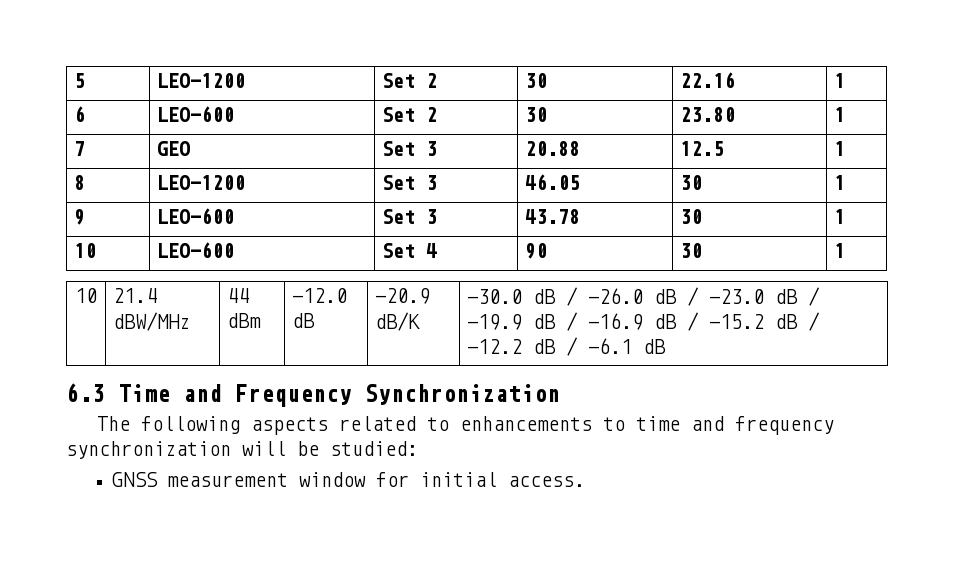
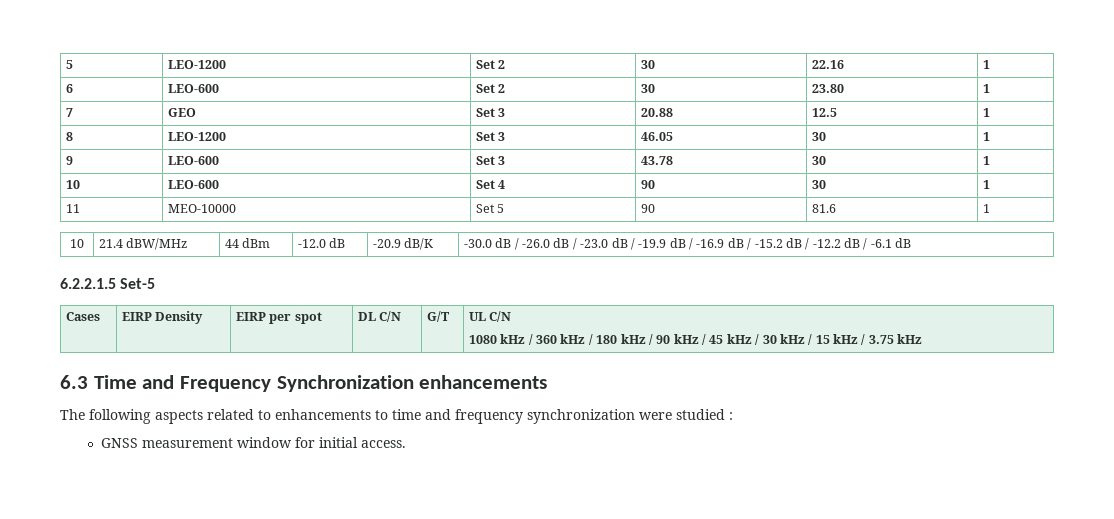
+ 11 | MEO-10000 | Set 5 | 90 | 81.6 | 1
+ 6.2.2.1.5 Set-5
+ Cases | EIRP Density | EIRP per spot | DL C/N | G/T | UL C/N
+ 1080 kHz / 360 kHz / 180 kHz / 90 kHz / 45 kHz / 30 kHz / 15 kHz / 3.75 kHz
- 6.3 Time and Frequency Synchronization
+ 6.3 Time and Frequency Synchronization enhancements
- The following aspects related to enhancements to time and frequency synchronization will be studied:
+ The following aspects related to enhancements to time and frequency synchronization were studied :

